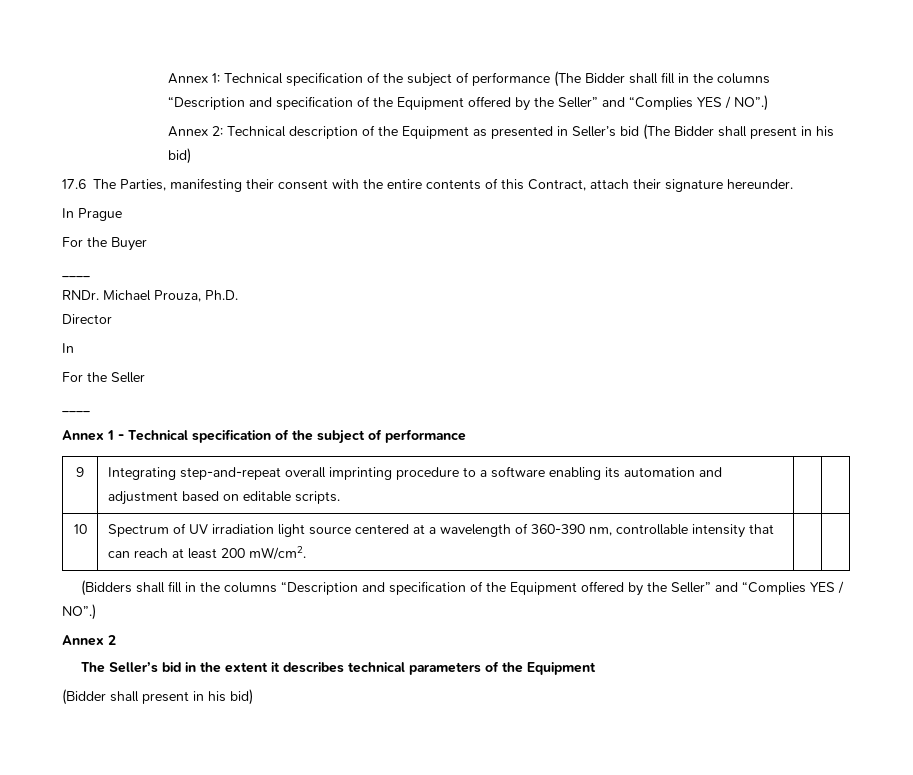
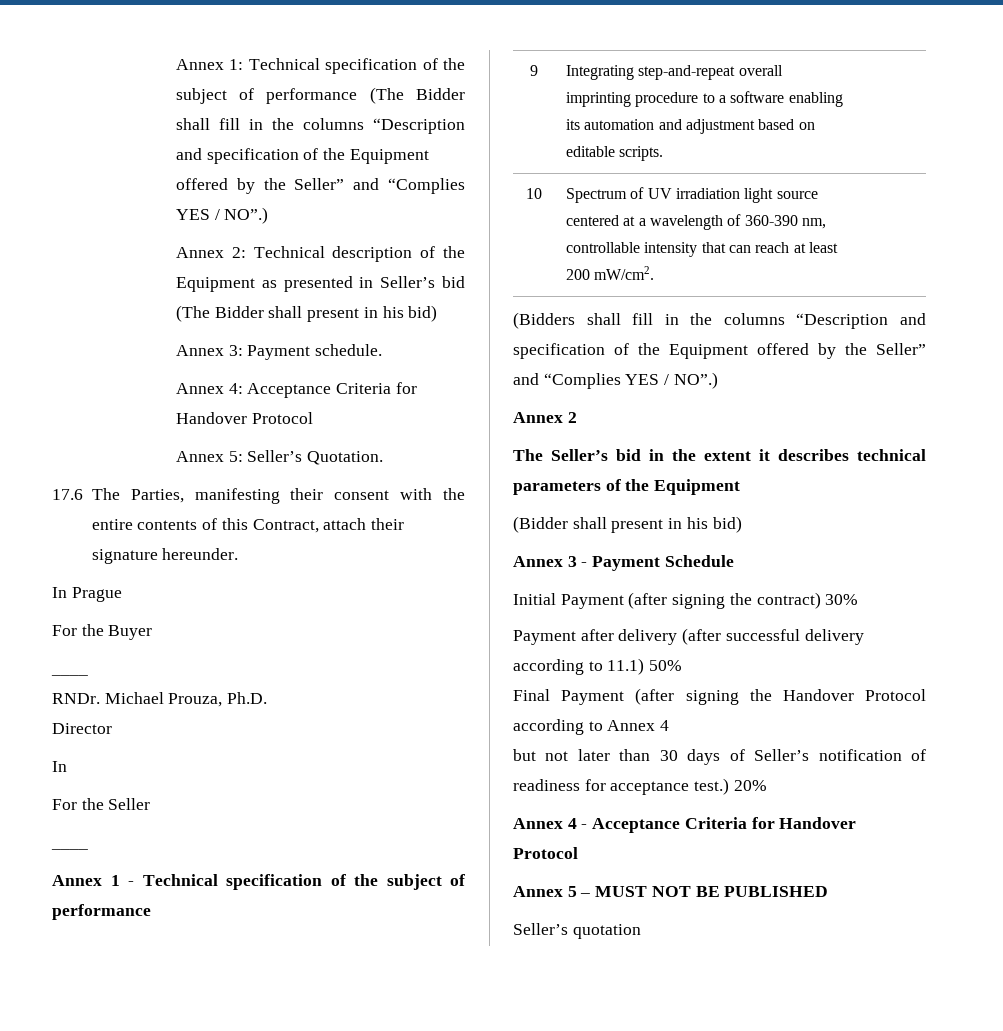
+ Annex 3: Payment schedule.
+ Annex 4: Acceptance Criteria for Handover Protocol
+ Annex 5: Seller’s Quotation.
+ Annex 3 - Payment Schedule
+ Initial Payment (after signing the contract) 30%
+ Payment after delivery (after successful delivery according to 11.1) 50%
+ Final Payment (after signing the Handover Protocol according to Annex 4
+ but not later than 30 days of Seller’s notification of readiness for acceptance test.) 20%
+ Annex 4 - Acceptance Criteria for Handover Protocol
+ Annex 5 – MUST NOT BE PUBLISHED
+ Seller’s quotation

